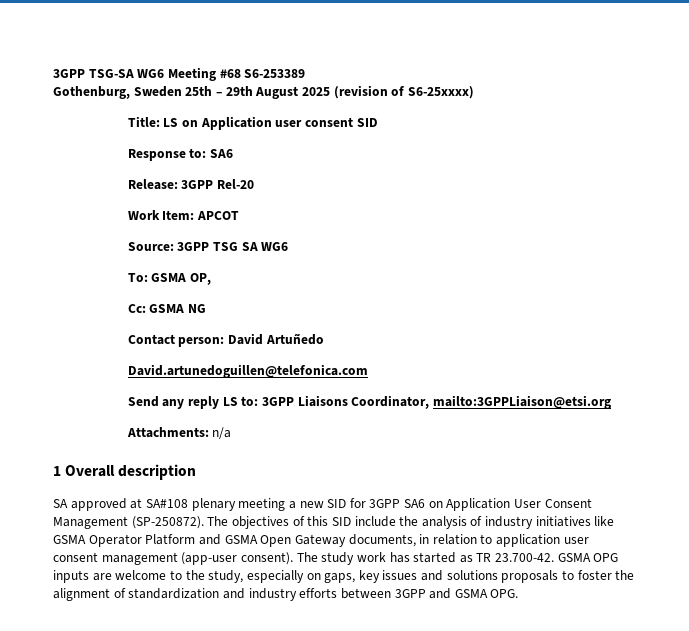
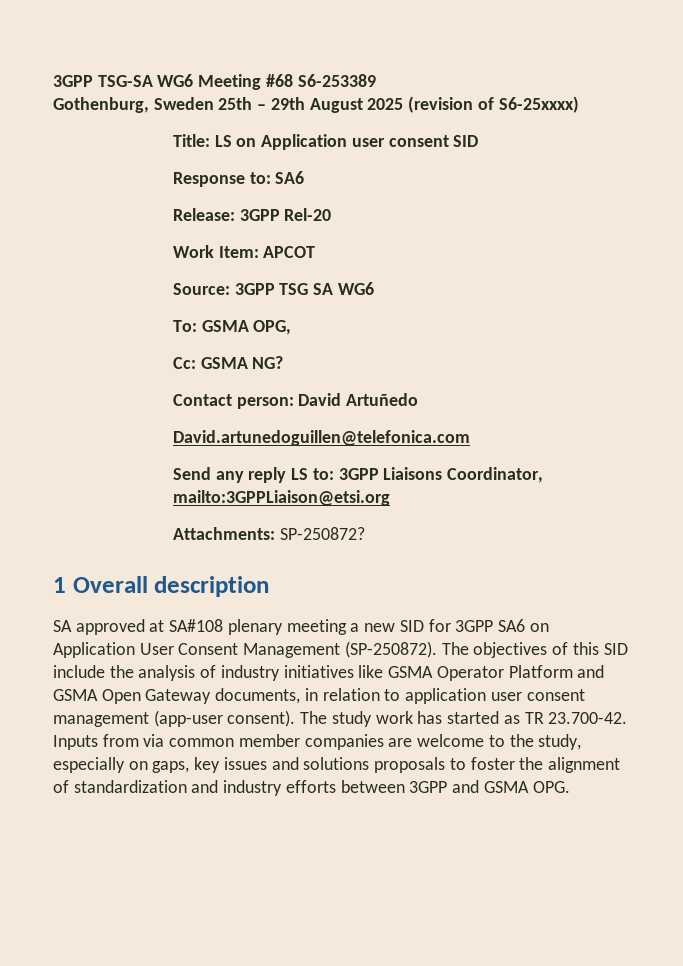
- To: GSMA OP,
+ To: GSMA OPG,
- Cc: GSMA NG
+ Cc: GSMA NG?
- Attachments: n/a
+ Attachments: SP-250872?
- The study work has started as TR 23.700-42. GSMA OPG inputs are welcome to the study, especially on gaps, key issues and solutions proposals to foster the alignment of standardization and industry efforts between 3GPP and GSMA OPG.
+ The study work has started as TR 23.700-42. Inputs from via common member companies are welcome to the study, especially on gaps, key issues and solutions proposals to foster the alignment of standardization and industry efforts between 3GPP and GSMA OPG.

